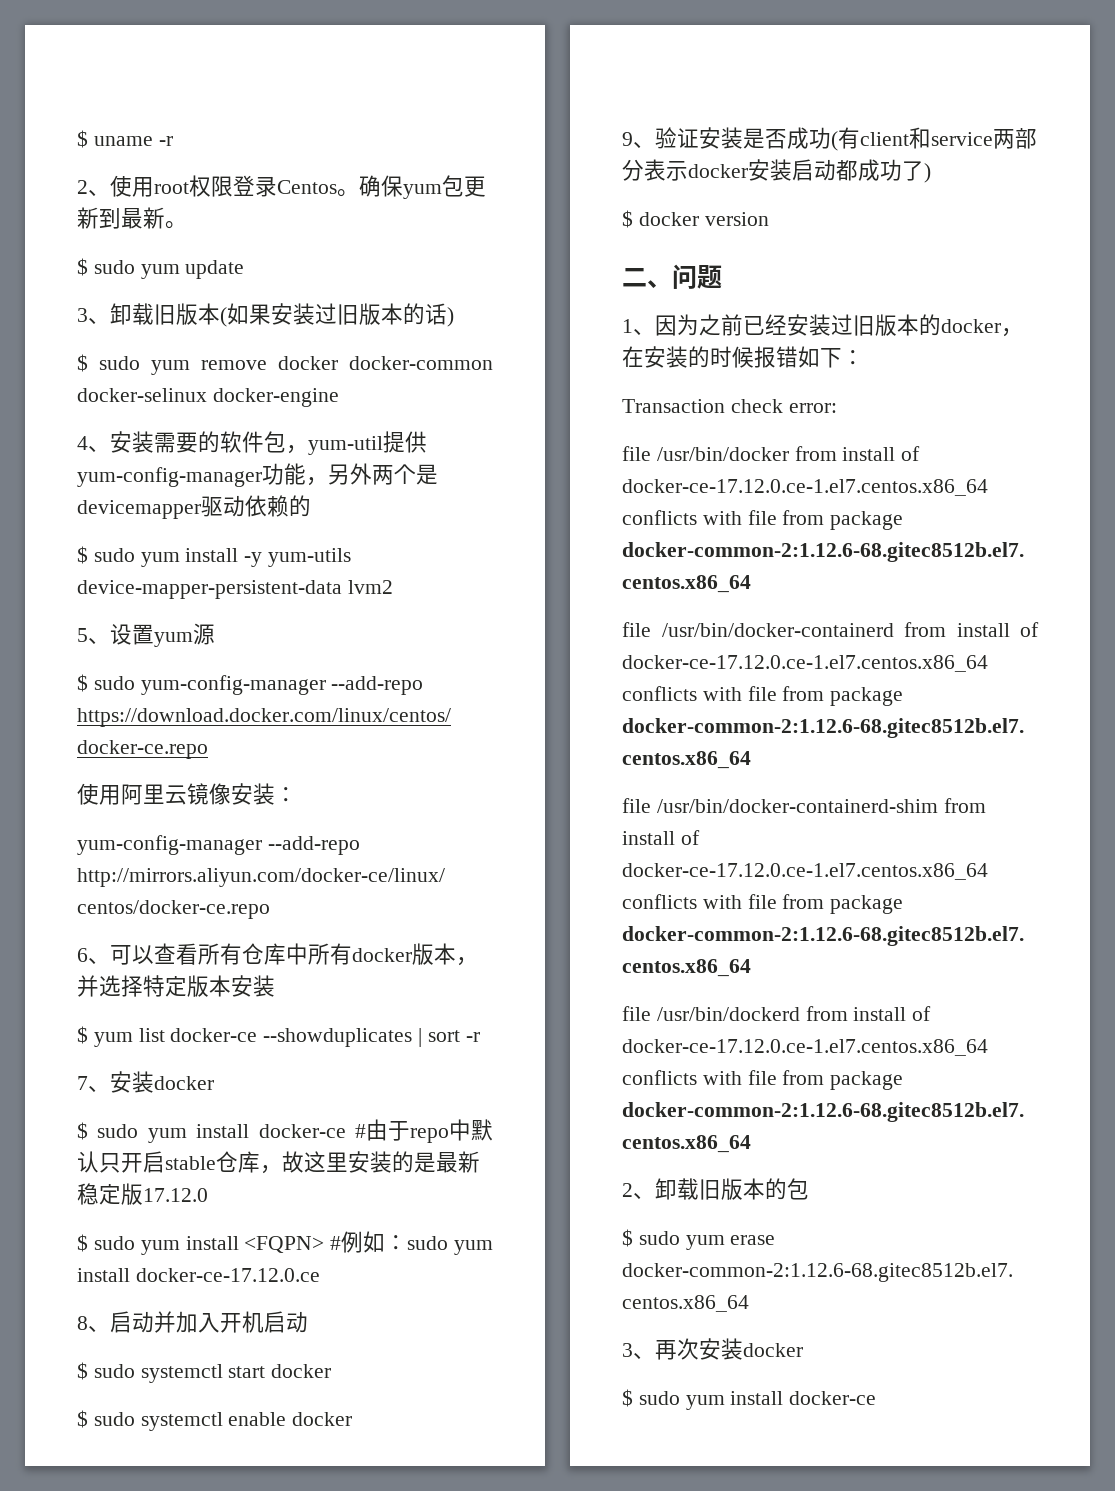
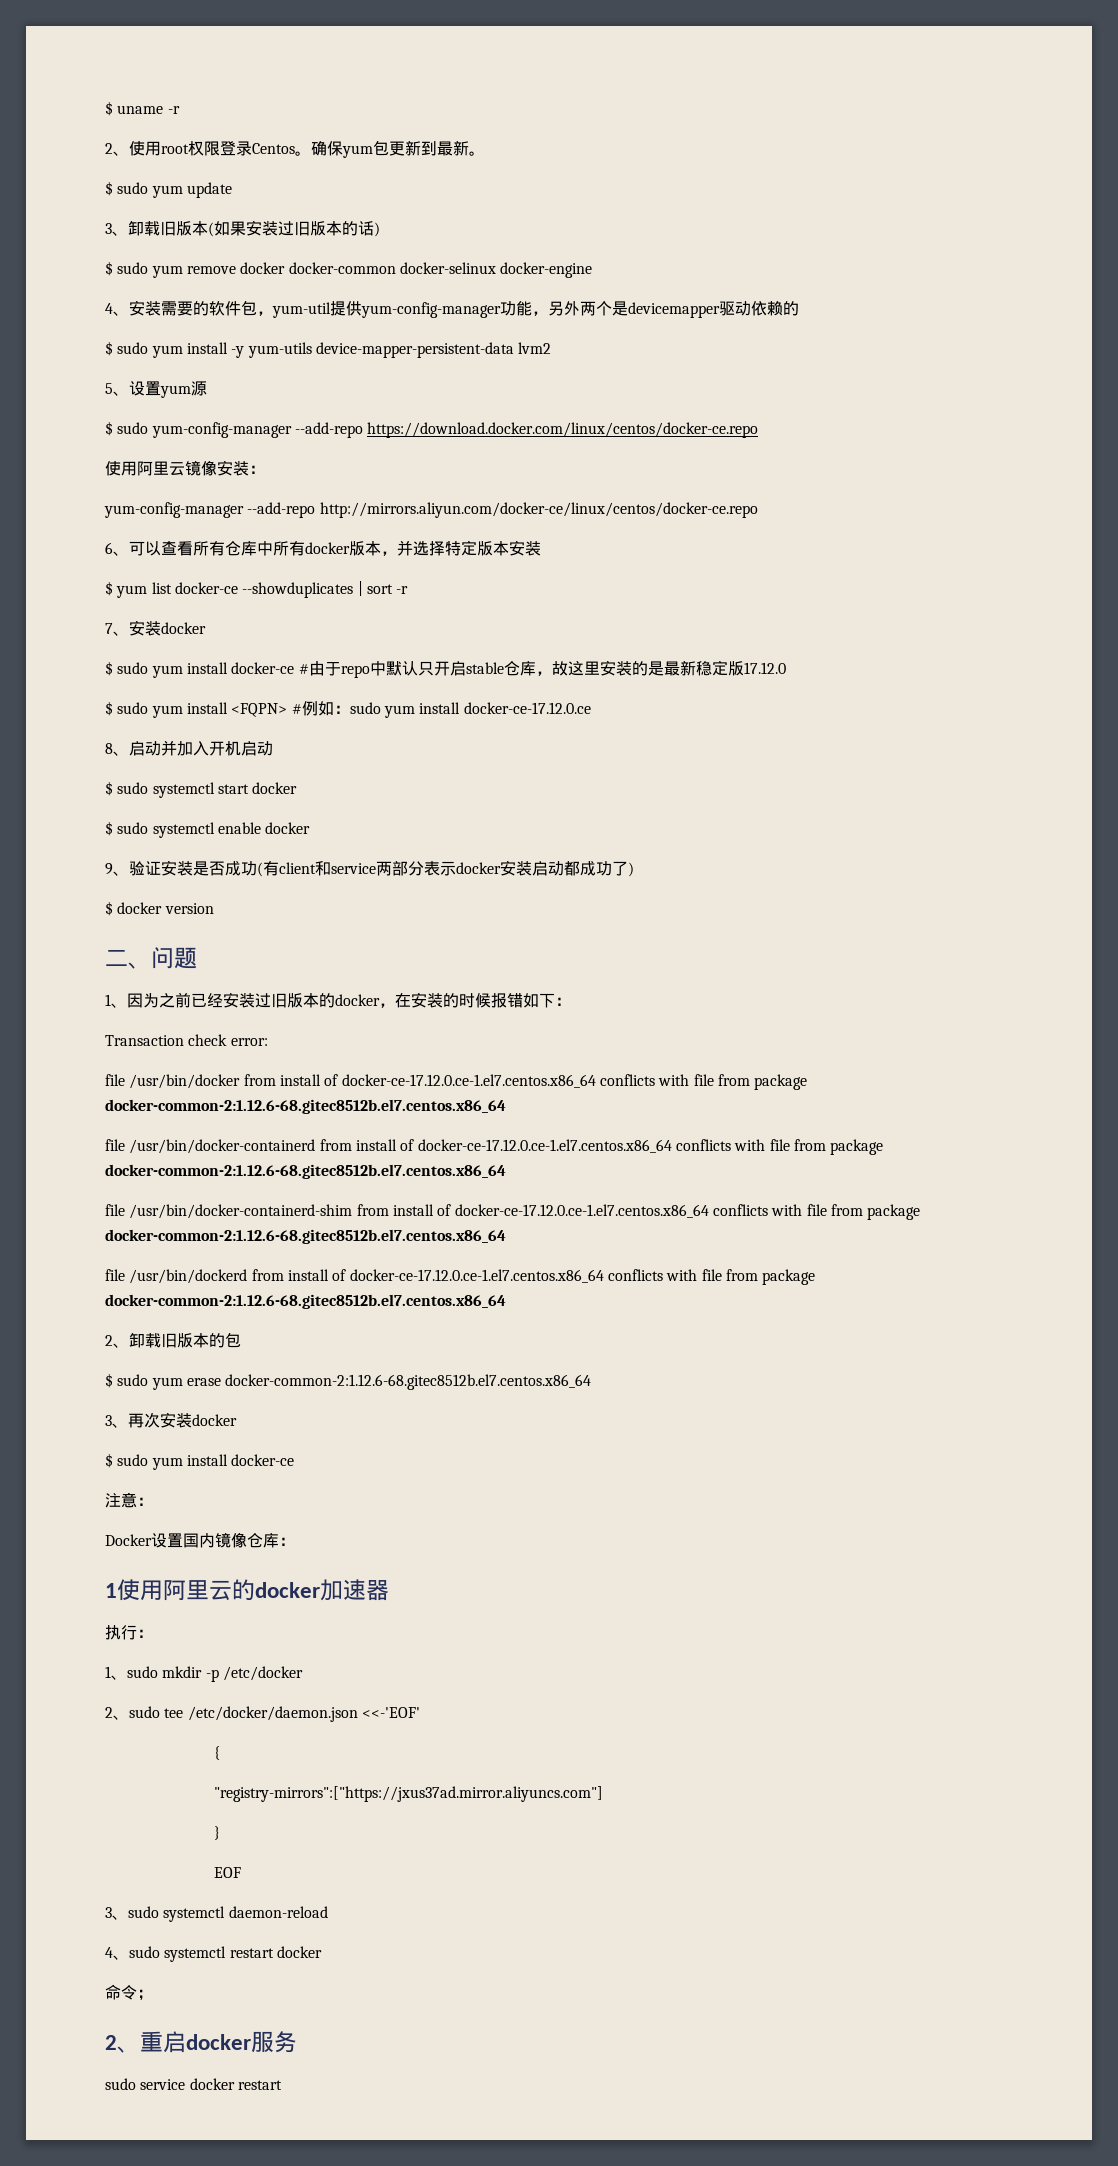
+ 注意：
+ Docker设置国内镜像仓库：
+ 1使用阿里云的docker加速器
+ 执行：
+ 1、sudo mkdir -p /etc/docker
+ 2、sudo tee /etc/docker/daemon.json <<-'EOF'
+ {
+ "registry-mirrors":["https://jxus37ad.mirror.aliyuncs.com"]
+ }
+ EOF
+ 3、sudo systemctl daemon-reload
+ 4、sudo systemctl restart docker
+ 命令；
+ 2、重启docker服务
+ sudo service docker restart

